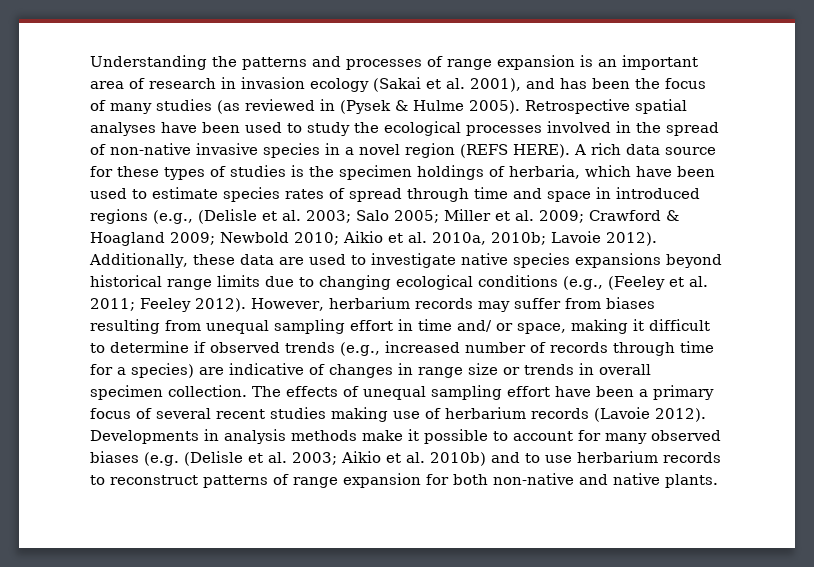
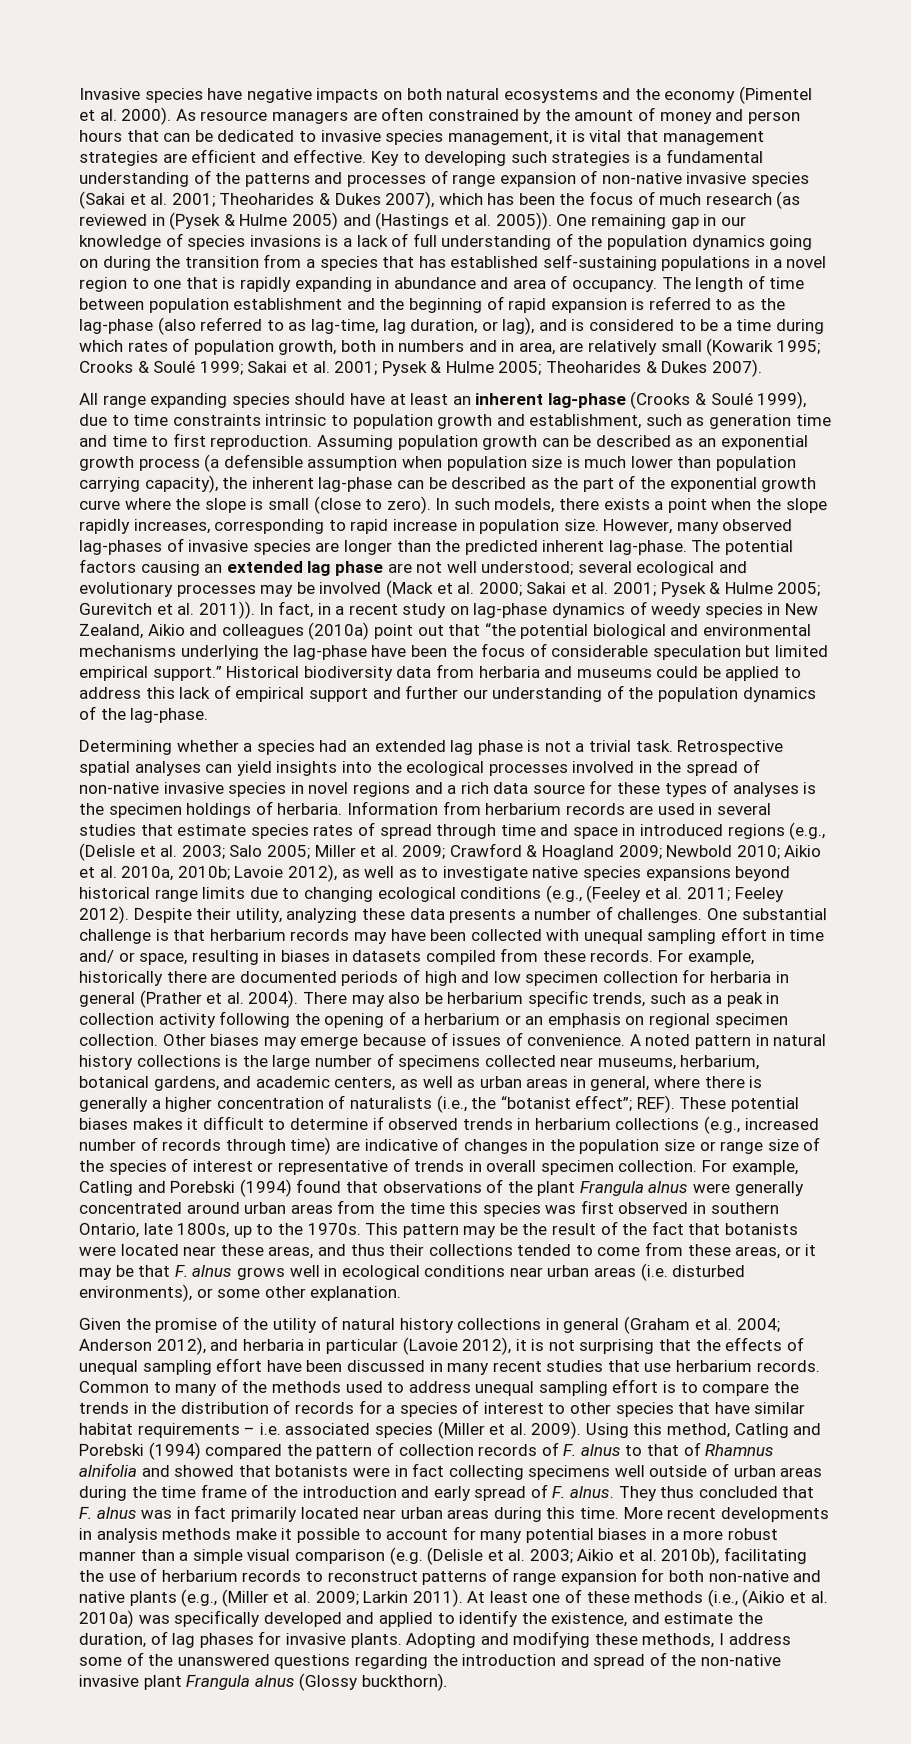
- Understanding the patterns and processes of range expansion is an important area of research in invasion ecology (Sakai et al. 2001), and has been the focus of many studies (as reviewed in (Pysek & Hulme 2005). Retrospective spatial analyses have been used to study the ecological processes involved in the spread of non-native invasive species in a novel region (REFS HERE). A rich data source for these types of studies is the specimen holdings of herbaria, which have been used to estimate species rates of spread through time and space in introduced regions (e.g., (Delisle et al. 2003;
+ Invasive species have negative impacts on both natural ecosystems and the economy (Pimentel et al. 2000). As resource managers are often constrained by the amount of money and person hours that can be dedicated to invasive species management, it is vital that management strategies are efficient and effective. Key to developing such strategies is a fundamental understanding of the patterns and processes of range expansion of non-native invasive species (Sakai et al. 2001; Theoharides & Dukes 2007), which has been the focus of much research (as reviewed in (Pysek & Hulme 2005) and (Hastings et al. 2005)). One remaining gap in our knowledge of species invasions is a lack of full understanding of the population dynamics going on during the transition from a species that has established self-sustaining populations in a novel region to one that is rapidly expanding in abundance and area of occupancy. The length of time between population establishment and the beginning of rapid expansion is referred to as the lag-phase (also referred to as lag-time, lag duration, or lag), and is considered to be a time during which rates of population growth, both in numbers and in area, are relatively small (Kowarik 1995; Crooks & Soulé 1999; Sakai et al. 2001; Pysek & Hulme 2005; Theoharides & Dukes 2007).
+ All range expanding species should have at least an inherent lag-phase (Crooks & Soulé 1999), due to time constraints intrinsic to population growth and establishment, such as generation time and time to first reproduction. Assuming population growth can be described as an exponential growth process (a defensible assumption when population size is much lower than population carrying capacity), the inherent lag-phase can be described as the part of the exponential growth curve where the slope is small (close to zero). In such models, there exists a point when the slope rapidly increases, corresponding to rapid increase in population size. However, many observed lag-phases of invasive species are longer than the predicted inherent lag-phase. The potential factors causing an extended lag phase are not well understood; several ecological and evolutionary processes may be involved (Mack et al. 2000; Sakai et al. 2001; Pysek & Hulme 2005; Gurevitch et al. 2011)). In fact, in a recent study on lag-phase dynamics of weedy species in New Zealand, Aikio and colleagues (2010a) point out that “the potential biological and environmental mechanisms underlying the lag-phase have been the focus of considerable speculation but limited empirical support.” Historical biodiversity data from herbaria and museums could be applied to address this lack of empirical support and further our understanding of the population dynamics of the lag-phase.
+ Determining whether a species had an extended lag phase is not a trivial task. Retrospective spatial analyses can yield insights into the ecological processes involved in the spread of non-native invasive species in novel regions and a rich data source for these types of analyses is the specimen holdings of herbaria. Information from herbarium records are used in several studies that estimate species rates of spread through time and space in introduced regions (e.g., (Delisle et al. 2003;
- Lavoie 2012). Additionally, these data are used to investigate native species expansions beyond historical range limits due to changing ecological conditions (e.g., (Feeley et al. 2011;
+ Lavoie 2012), as well as to investigate native species expansions beyond historical range limits due to changing ecological conditions (e.g., (Feeley et al. 2011;
- However, herbarium records may suffer from biases resulting from unequal sampling effort in time and/ or space, making it difficult to determine if observed trends (e.g., increased number of records through time for a species) are indicative of changes in range size or trends in overall specimen collection.
+ Despite their utility, analyzing these data presents a number of challenges. One substantial challenge is that herbarium records may have been collected with unequal sampling effort in time and/ or space, resulting in biases in datasets compiled from these records. For example, historically there are documented periods of high and low specimen collection for herbaria in general (Prather et al. 2004). There may also be herbarium specific trends, such as a peak in collection activity following the opening of a herbarium or an emphasis on regional specimen collection. Other biases may emerge because of issues of convenience. A noted pattern in natural history collections is the large number of specimens collected near museums, herbarium, botanical gardens, and academic centers, as well as urban areas in general, where there is generally a higher concentration of naturalists (i.e., the “botanist effect”; REF). These potential biases makes it difficult to determine if observed trends in herbarium collections (e.g., increased number of records through time) are indicative of changes in the population size or range size of the species of interest or representative of trends in overall specimen collection.
- The effects of unequal sampling effort have been a primary focus of several recent studies making use of herbarium records (Lavoie 2012). Developments in analysis methods make it possible to account for many observed biases (e.g. (Delisle et al. 2003; Aikio et al. 2010b) and to use herbarium records to reconstruct patterns of range expansion for both non-native and native plants.
+ For example, Catling and Porebski (1994) found that observations of the plant Frangula alnus were generally concentrated around urban areas from the time this species was first observed in southern Ontario, late 1800s, up to the 1970s. This pattern may be the result of the fact that botanists were located near these areas, and thus their collections tended to come from these areas, or it may be that F. alnus grows well in ecological conditions near urban areas (i.e. disturbed environments), or some other explanation.
+ Given the promise of the utility of natural history collections in general (Graham et al. 2004; Anderson 2012), and herbaria in particular (Lavoie 2012), it is not surprising that the effects of unequal sampling effort have been discussed in many recent studies that use herbarium records. Common to many of the methods used to address unequal sampling effort is to compare the trends in the distribution of records for a species of interest to other species that have similar habitat requirements – i.e. associated species (Miller et al. 2009). Using this method, Catling and Porebski (1994) compared the pattern of collection records of F. alnus to that of Rhamnus alnifolia and showed that botanists were in fact collecting specimens well outside of urban areas during the time frame of the introduction and early spread of F. alnus. They thus concluded that F. alnus was in fact primarily located near urban areas during this time. More recent developments in analysis methods make it possible to account for many potential biases in a more robust manner than a simple visual comparison (e.g. (Delisle et al. 2003; Aikio et al. 2010b), facilitating the use of herbarium records to reconstruct patterns of range expansion for both non-native and native plants (e.g., (Miller et al. 2009; Larkin 2011). At least one of these methods (i.e., (Aikio et al. 2010a) was specifically developed and applied to identify the existence, and estimate the duration, of lag phases for invasive plants. Adopting and modifying these methods, I address some of the unanswered questions regarding the introduction and spread of the non-native invasive plant Frangula alnus (Glossy buckthorn).

